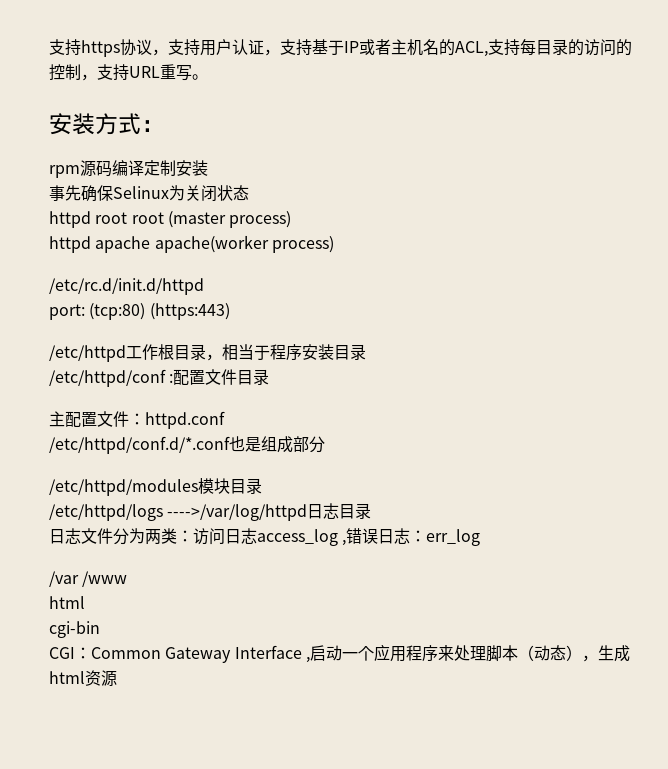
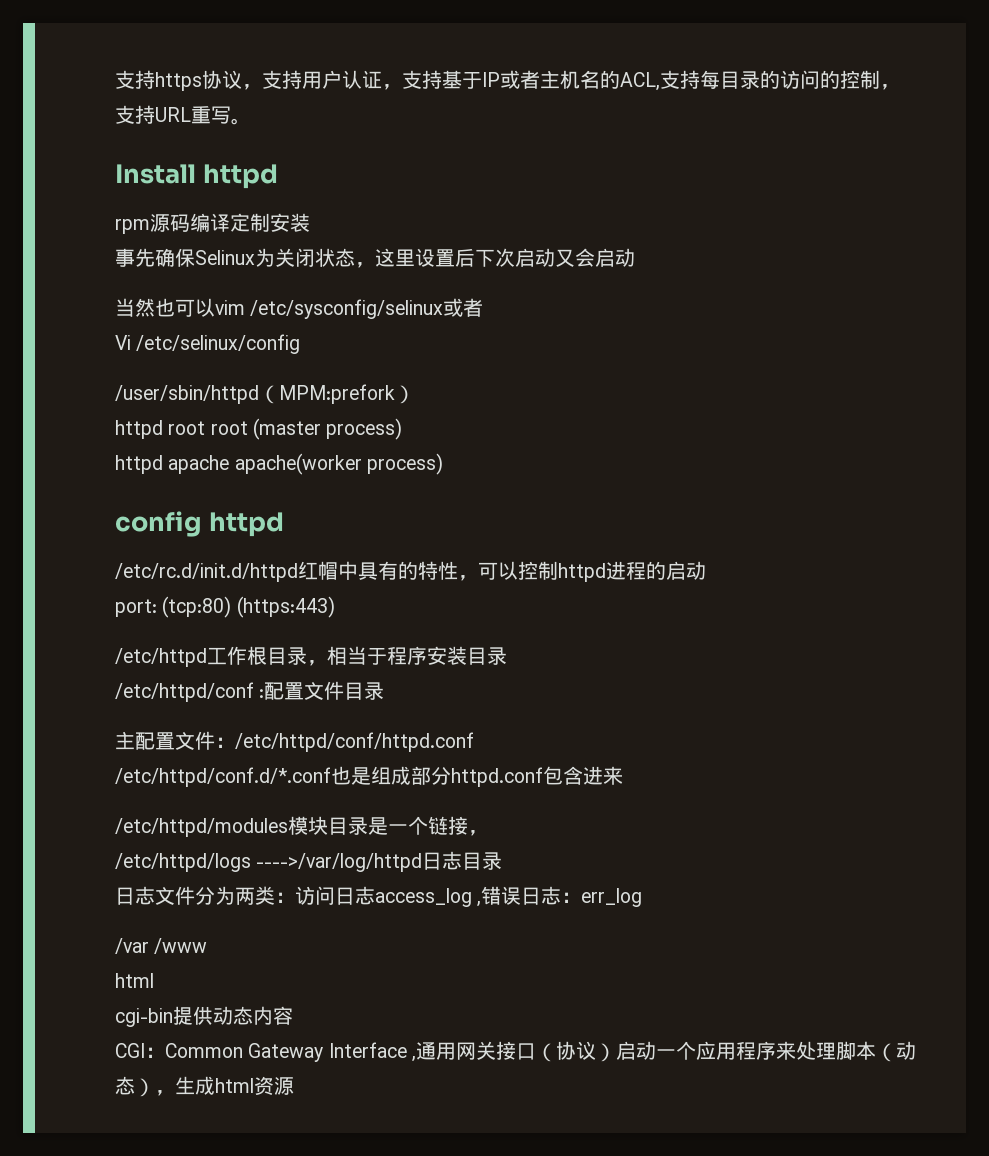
- 安装方式：
+ Install httpd
- 事先确保Selinux为关闭状态
+ 事先确保Selinux为关闭状态，这里设置后下次启动又会启动
+ 当然也可以vim /etc/sysconfig/selinux或者
+ Vi /etc/selinux/config
+ /user/sbin/httpd（MPM:prefork）
+ config httpd
- /etc/rc.d/init.d/httpd
+ /etc/rc.d/init.d/httpd红帽中具有的特性，可以控制httpd进程的启动
- 主配置文件：httpd.conf
+ 主配置文件：/etc/httpd/conf/httpd.conf
- /etc/httpd/conf.d/*.conf也是组成部分
+ /etc/httpd/conf.d/*.conf也是组成部分httpd.conf包含进来
- /etc/httpd/modules模块目录
+ /etc/httpd/modules模块目录是一个链接，
- cgi-bin
+ cgi-bin提供动态内容
- CGI：Common Gateway Interface ,启动一个应用程序来处理脚本（动态），生成html资源
+ CGI：Common Gateway Interface ,通用网关接口（协议）启动一个应用程序来处理脚本（动态），生成html资源

